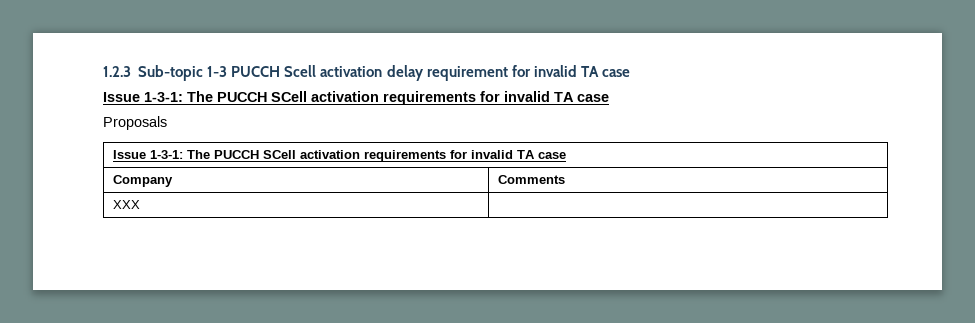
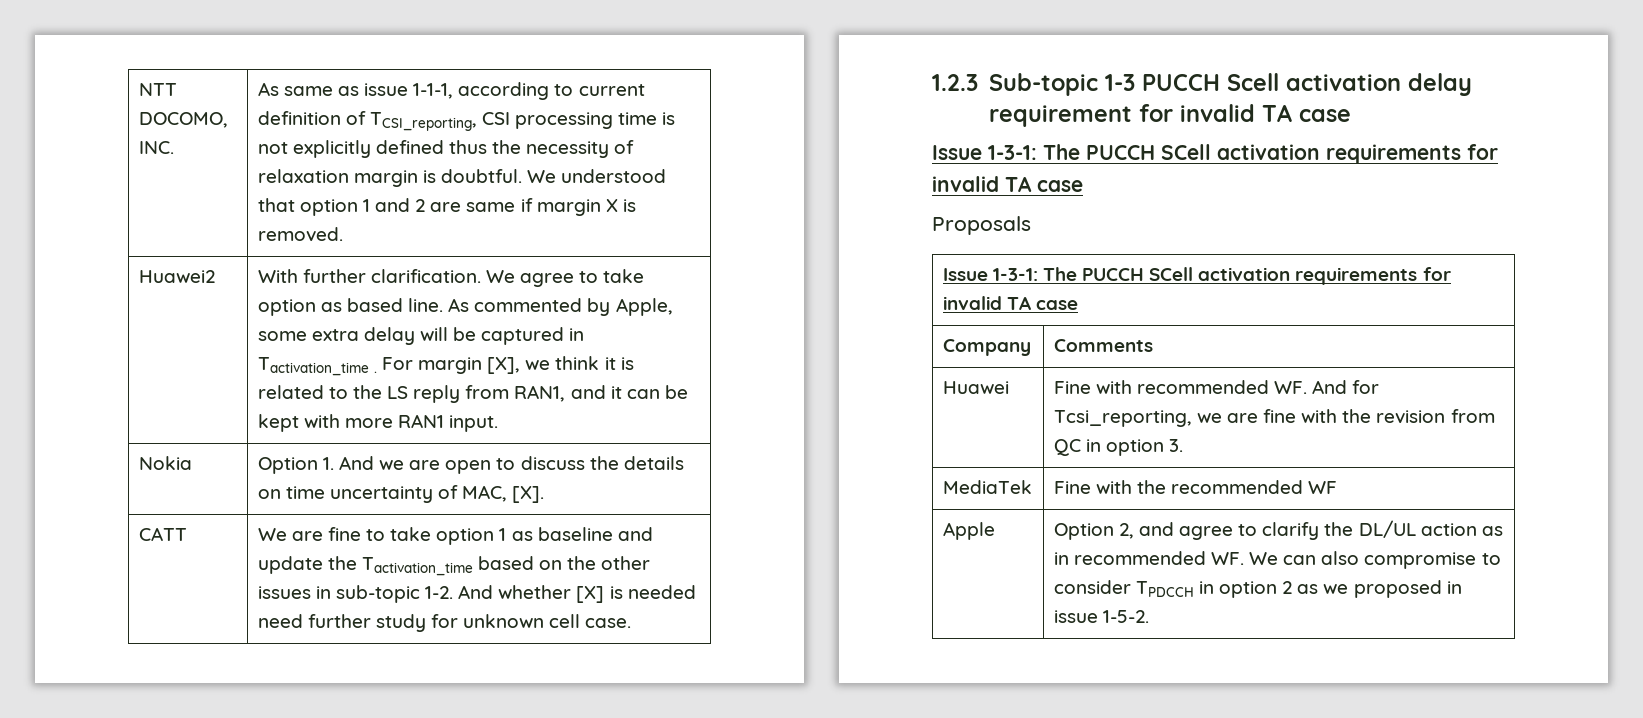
+ NTT DOCOMO, INC. | As same as issue 1-1-1, according to current definition of TCSI_reporting, CSI processing time is not explicitly defined thus the necessity of relaxation margin is doubtful. We understood that option 1 and 2 are same if margin X is removed.
+ Huawei2 | With further clarification. We agree to take option as based line. As commented by Apple, some extra delay will be captured in Tactivation_time . For margin [X], we think it is related to the LS reply from RAN1, and it can be kept with more RAN1 input.
+ Nokia | Option 1. And we are open to discuss the details on time uncertainty of MAC, [X].
+ CATT | We are fine to take option 1 as baseline and update the Tactivation_time based on the other issues in sub-topic 1-2. And whether [X] is needed need further study for unknown cell case.
- XXX |
+ Huawei | Fine with recommended WF. And for Tcsi_reporting, we are fine with the revision from QC in option 3.
+ MediaTek | Fine with the recommended WF
+ Apple | Option 2, and agree to clarify the DL/UL action as in recommended WF. We can also compromise to consider TPDCCH in option 2 as we proposed in issue 1-5-2.

